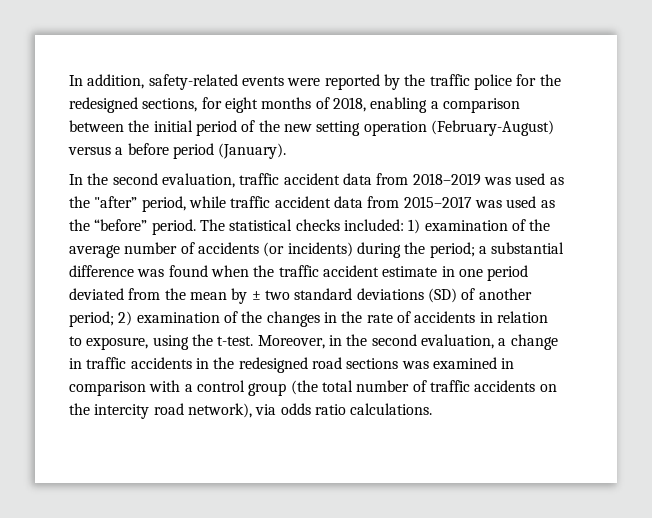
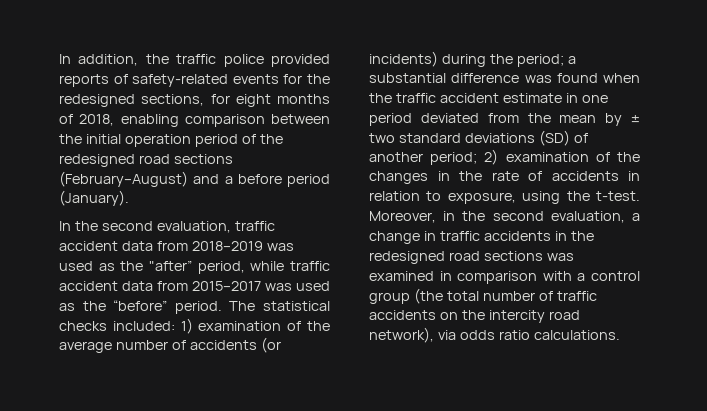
- In addition, safety-related events were reported by the traffic police for the redesigned sections, for eight months of 2018, enabling a comparison between the initial period of the new setting operation (February-August) versus a before period (January).
+ In addition, the traffic police provided reports of safety-related events for the redesigned sections, for eight months of 2018, enabling comparison between the initial operation period of the redesigned road sections (February–August) and a before period (January).

